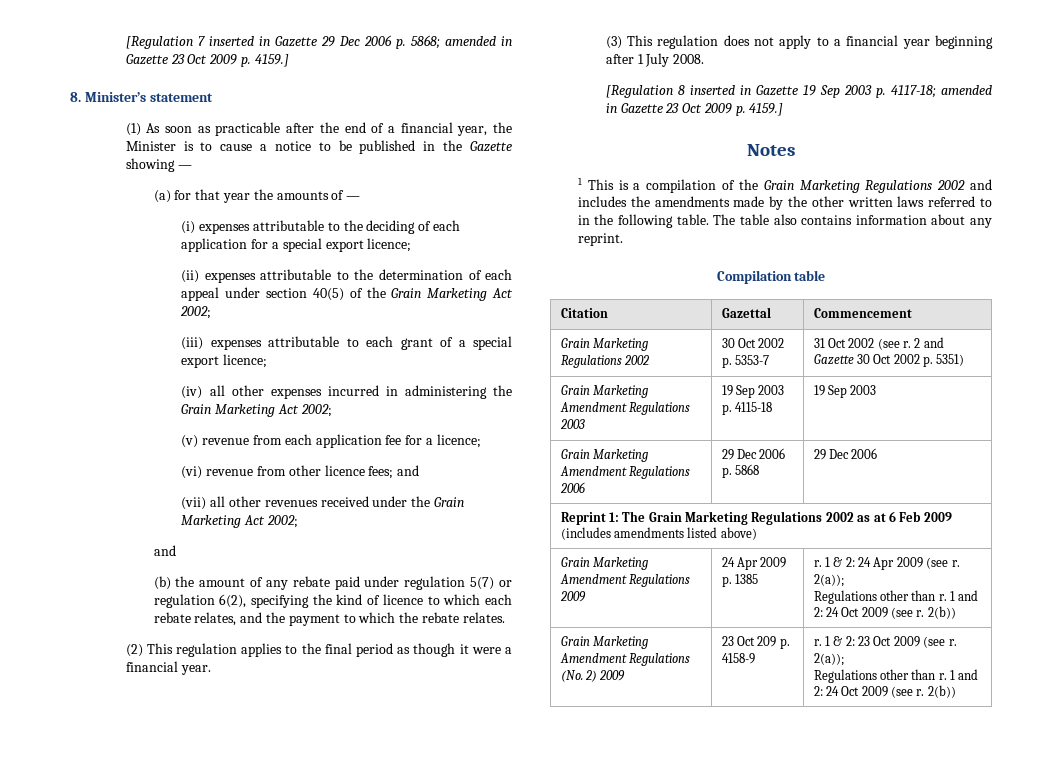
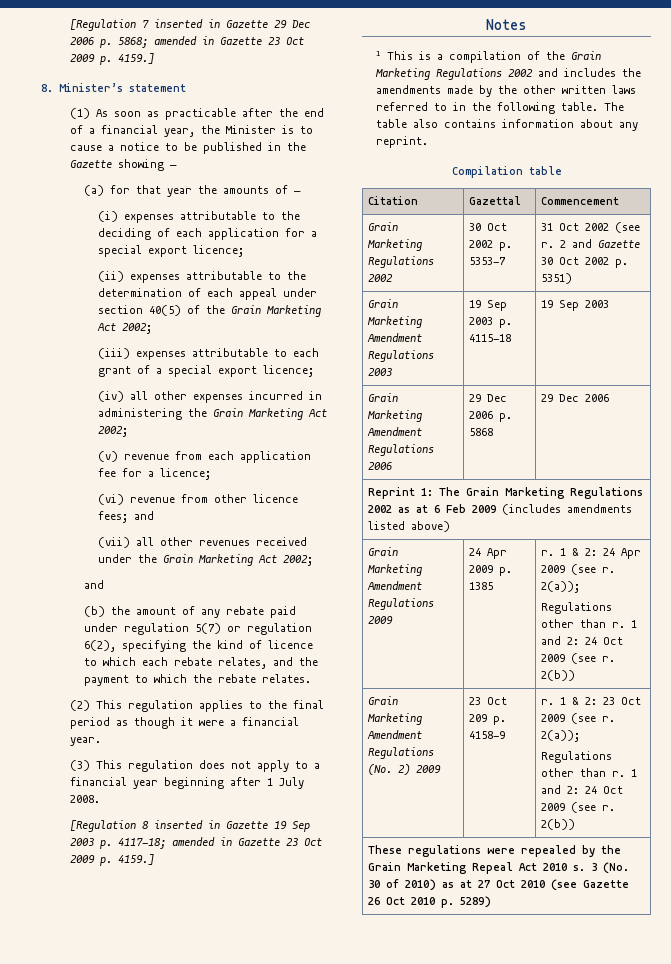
+ These regulations were repealed by the Grain Marketing Repeal Act 2010 s. 3 (No. 30 of 2010) as at 27 Oct 2010 (see Gazette 26 Oct 2010 p. 5289)

